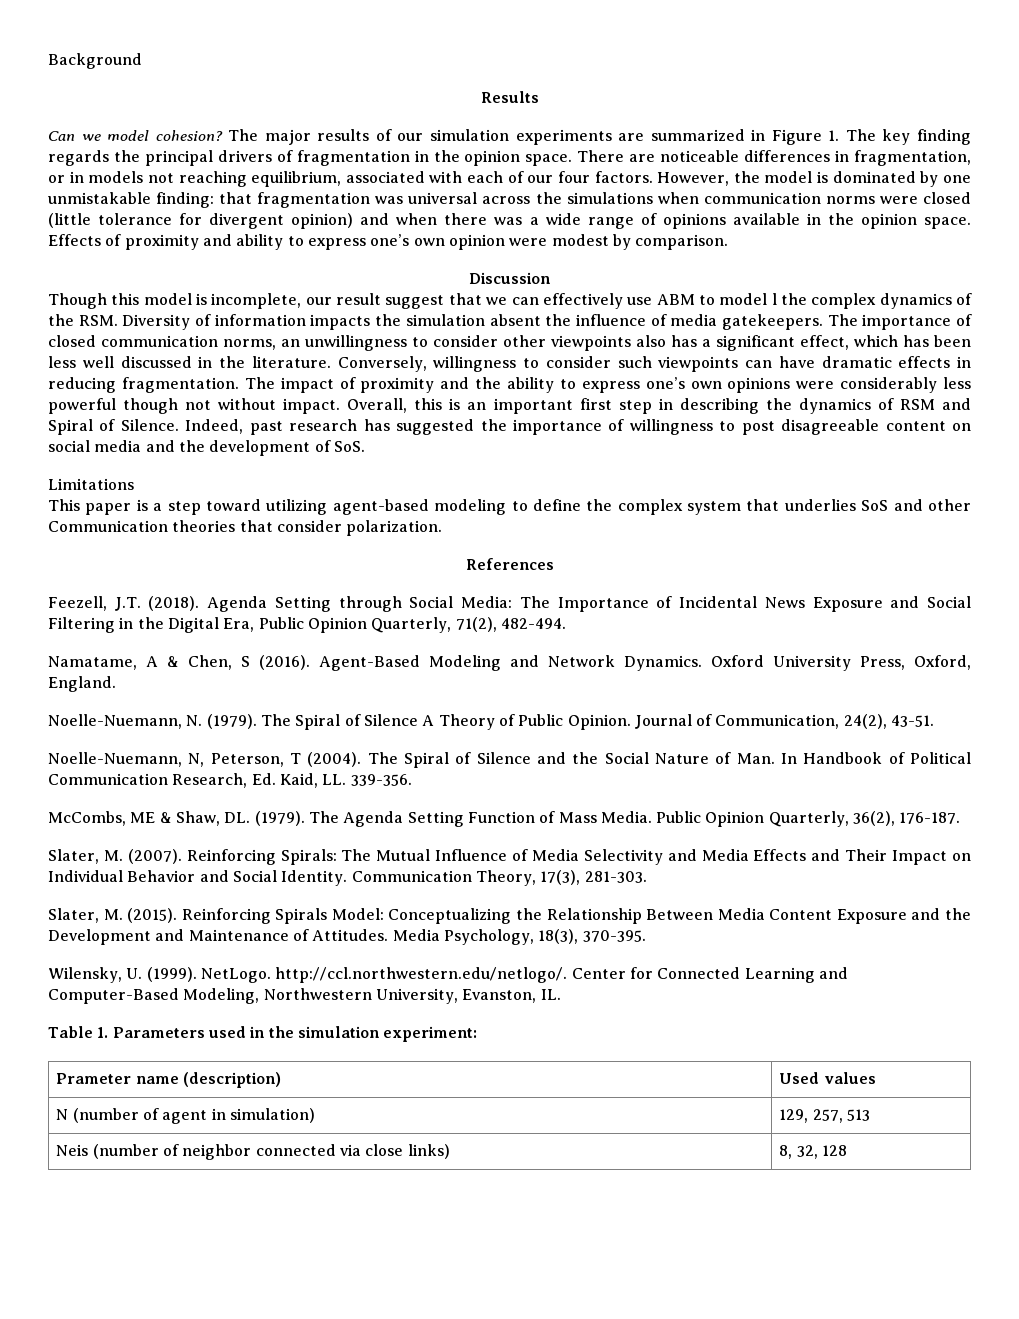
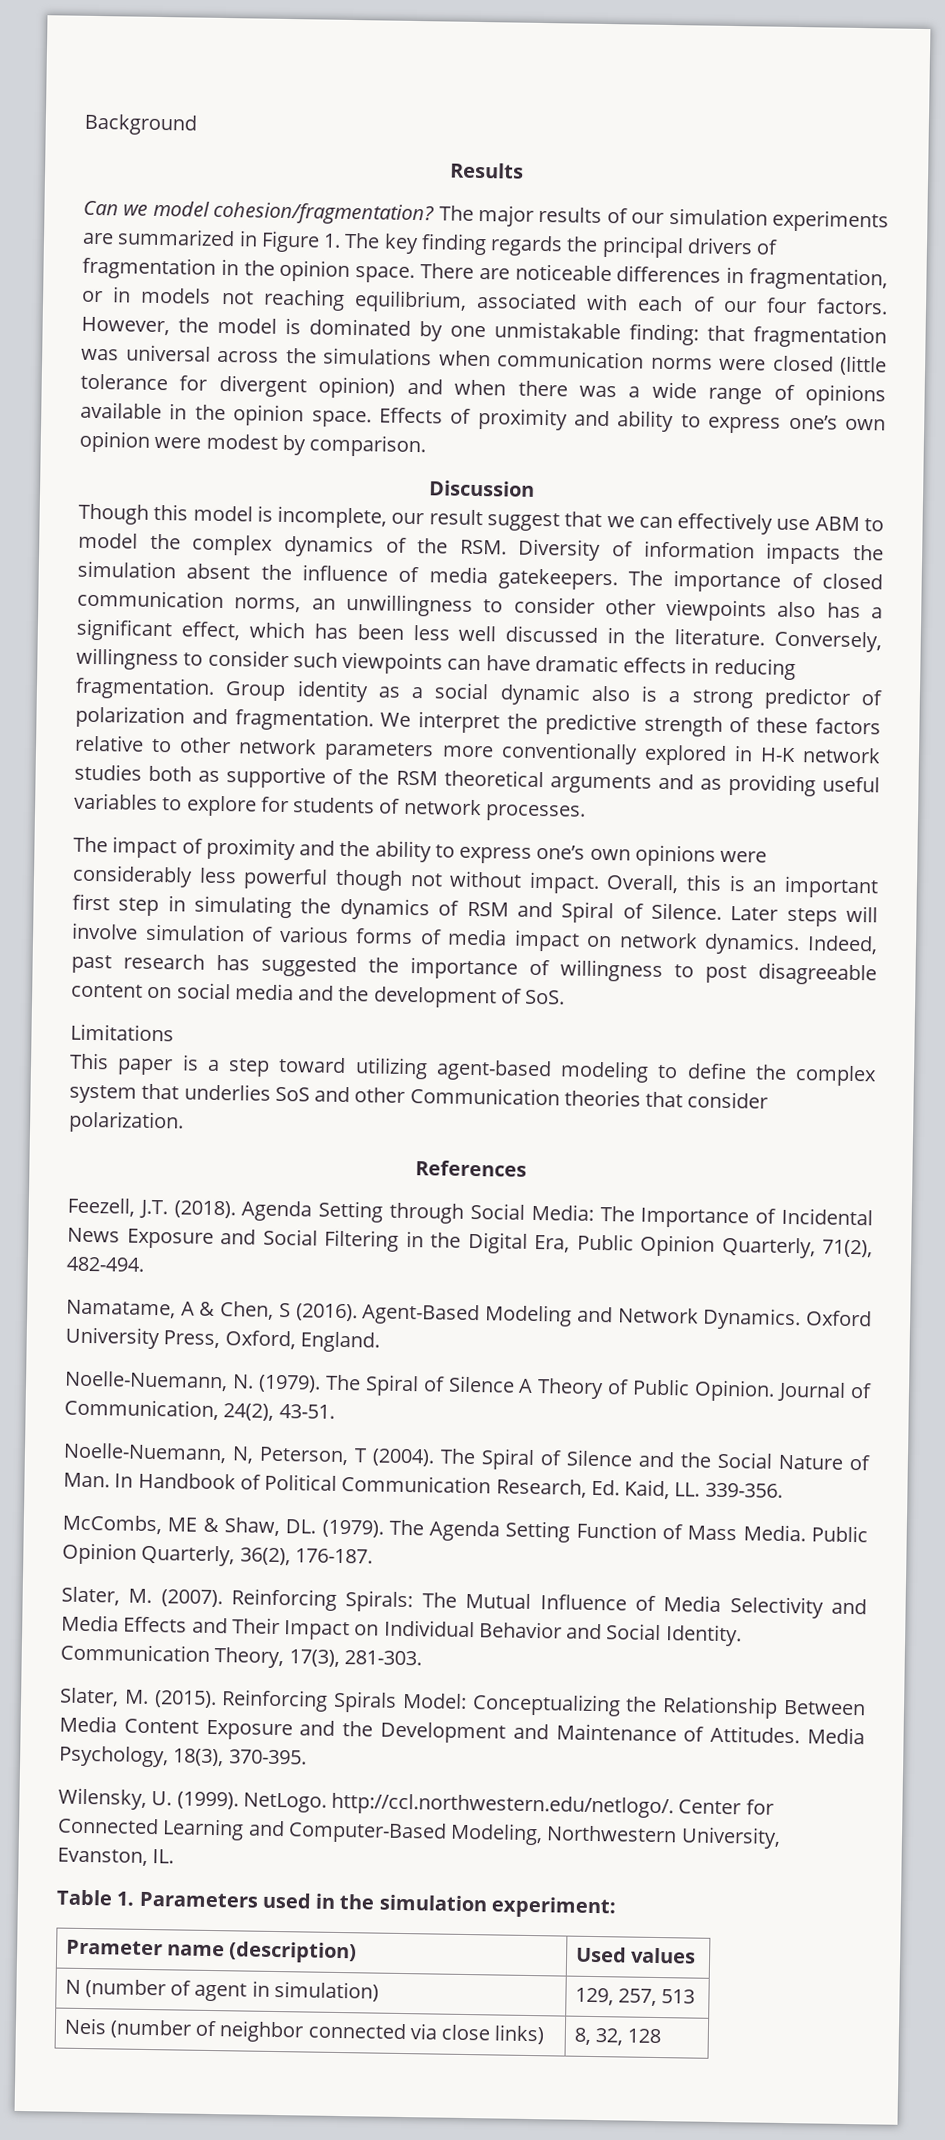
- Can we model cohesion?
+ Can we model cohesion/fragmentation?
- Though this model is incomplete, our result suggest that we can effectively use ABM to model l the complex dynamics of the RSM. Diversity of information impacts the simulation absent the influence of media gatekeepers.
+ Though this model is incomplete, our result suggest that we can effectively use ABM to model the complex dynamics of the RSM. Diversity of information impacts the simulation absent the influence of media gatekeepers.
- Conversely, willingness to consider such viewpoints can have dramatic effects in reducing fragmentation. The impact of proximity and the ability to express one’s own opinions were considerably less powerful though not without impact.
+ Conversely, willingness to consider such viewpoints can have dramatic effects in reducing fragmentation. Group identity as a social dynamic also is a strong predictor of polarization and fragmentation. We interpret the predictive strength of these factors relative to other network parameters more conventionally explored in H-K network studies both as supportive of the RSM theoretical arguments and as providing useful variables to explore for students of network processes.
+ The impact of proximity and the ability to express one’s own opinions were considerably less powerful though not without impact.
- Overall, this is an important first step in describing the dynamics of RSM and Spiral of Silence.
+ Overall, this is an important first step in simulating the dynamics of RSM and Spiral of Silence.
+ Later steps will involve simulation of various forms of media impact on network dynamics.

